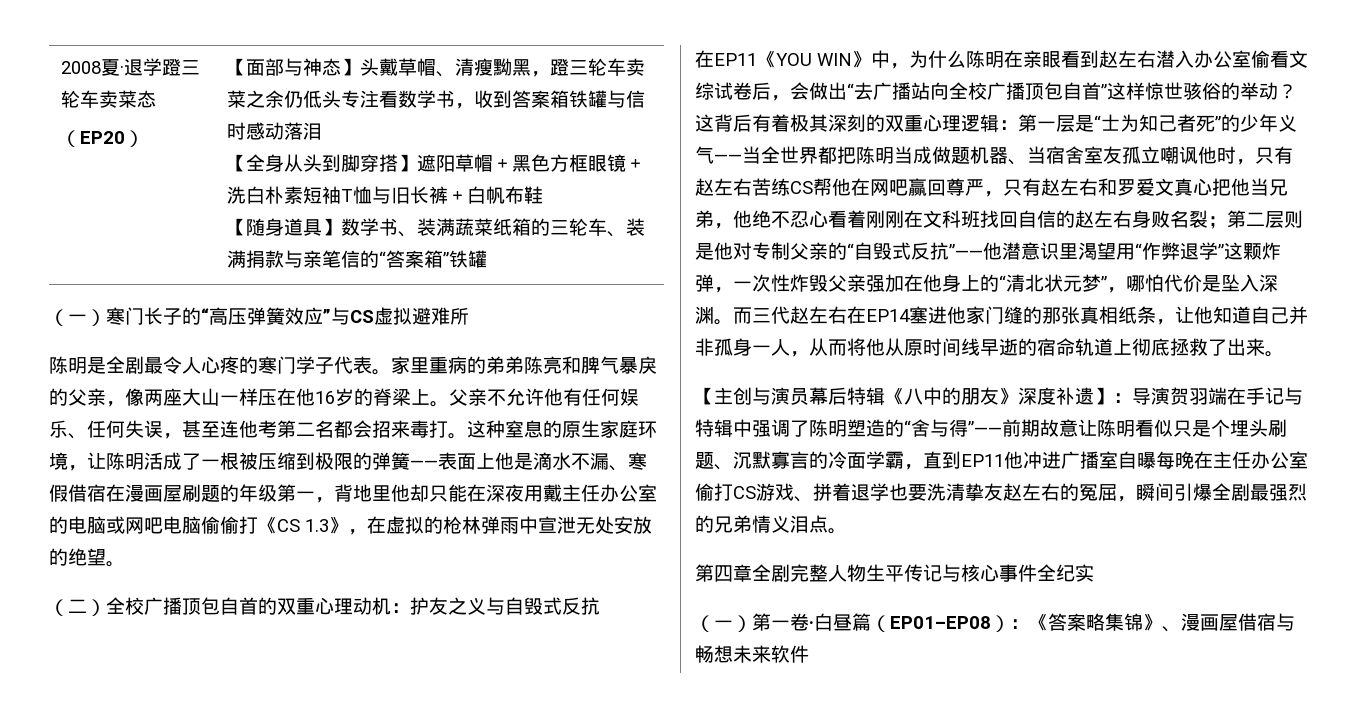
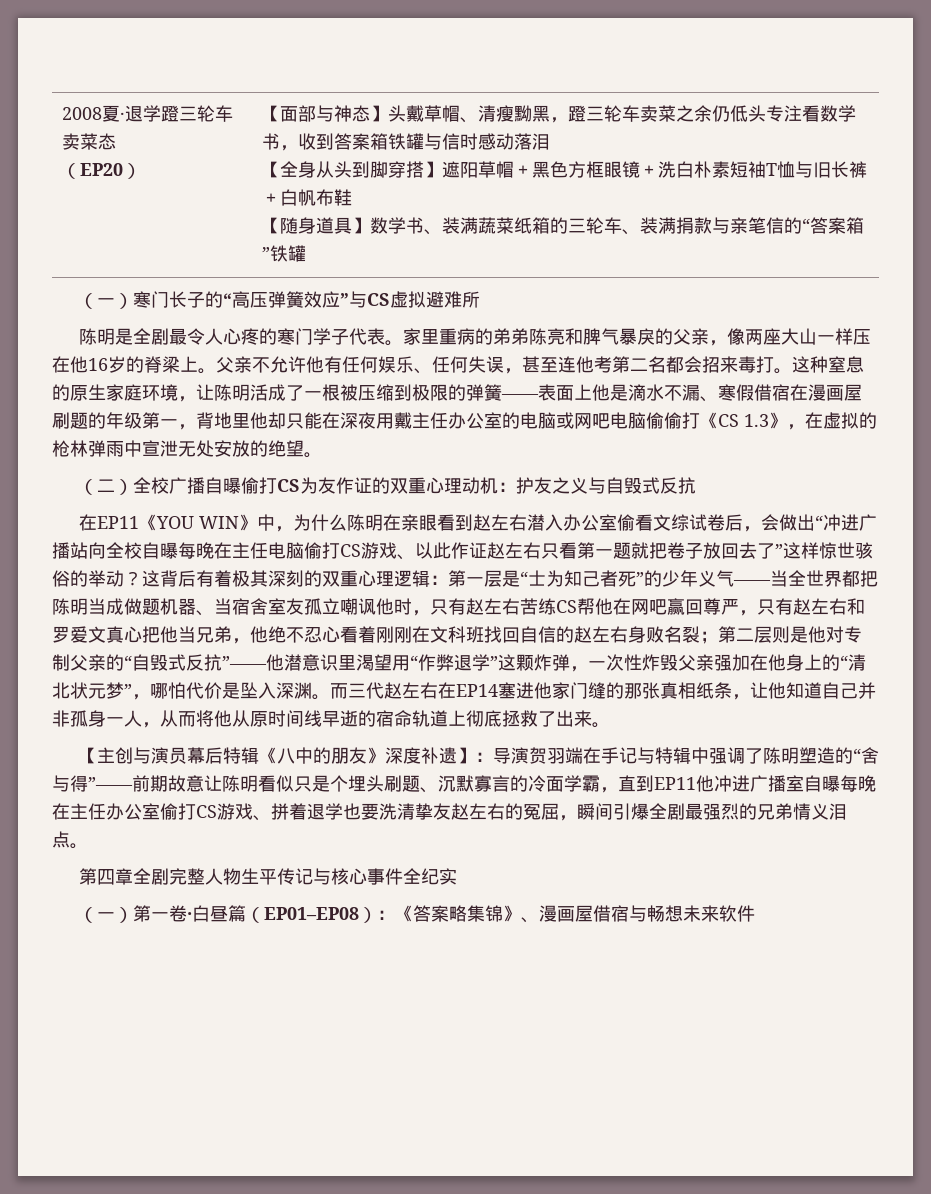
- （二）全校广播顶包自首的双重心理动机：护友之义与自毁式反抗
+ （二）全校广播自曝偷打CS为友作证的双重心理动机：护友之义与自毁式反抗
- 在EP11《YOU WIN》中，为什么陈明在亲眼看到赵左右潜入办公室偷看文综试卷后，会做出“去广播站向全校广播顶包自首”这样惊世骇俗的举动？
+ 在EP11《YOU WIN》中，为什么陈明在亲眼看到赵左右潜入办公室偷看文综试卷后，会做出“冲进广播站向全校自曝每晚在主任电脑偷打CS游戏、以此作证赵左右只看第一题就把卷子放回去了”这样惊世骇俗的举动？

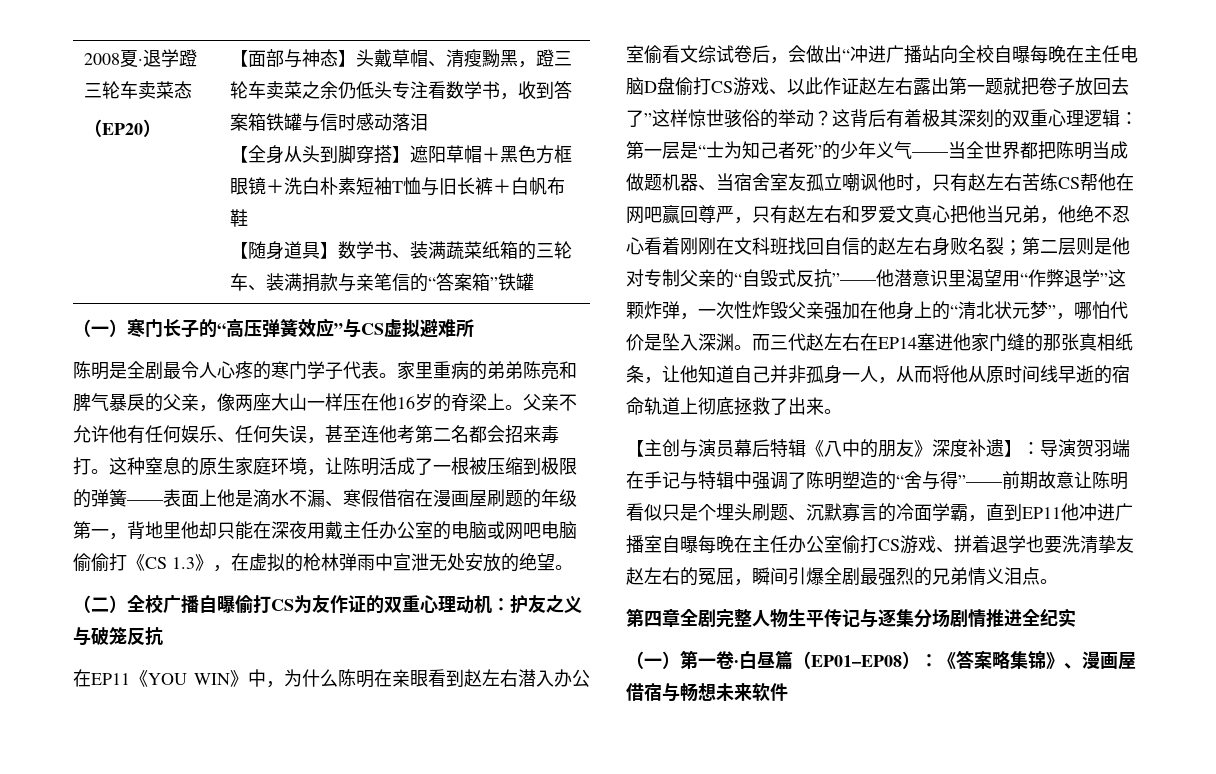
- （二）全校广播自曝偷打CS为友作证的双重心理动机：护友之义与自毁式反抗
+ （二）全校广播自曝偷打CS为友作证的双重心理动机：护友之义与破笼反抗
- 在EP11《YOU WIN》中，为什么陈明在亲眼看到赵左右潜入办公室偷看文综试卷后，会做出“冲进广播站向全校自曝每晚在主任电脑偷打CS游戏、以此作证赵左右只看第一题就把卷子放回去了”这样惊世骇俗的举动？
+ 在EP11《YOU WIN》中，为什么陈明在亲眼看到赵左右潜入办公室偷看文综试卷后，会做出“冲进广播站向全校自曝每晚在主任电脑D盘偷打CS游戏、以此作证赵左右露出第一题就把卷子放回去了”这样惊世骇俗的举动？
- 第四章全剧完整人物生平传记与核心事件全纪实
+ 第四章全剧完整人物生平传记与逐集分场剧情推进全纪实

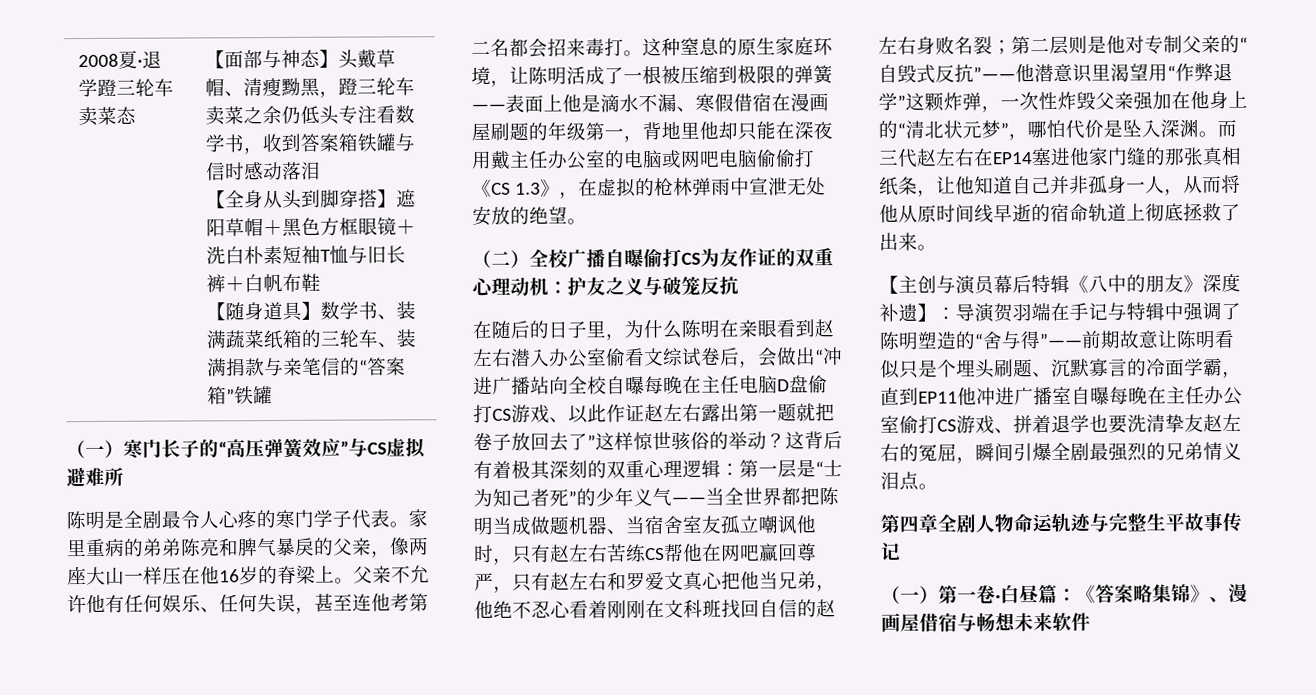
- （EP20）
- 在EP11《YOU WIN》中，为什么陈明在亲眼看到赵左右潜入办公室偷看文综试卷后，会做出“冲进广播站向全校自曝每晚在主任电脑D盘偷打CS游戏、以此作证赵左右露出第一题就把卷子放回去了”这样惊世骇俗的举动？
+ 在随后的日子里，为什么陈明在亲眼看到赵左右潜入办公室偷看文综试卷后，会做出“冲进广播站向全校自曝每晚在主任电脑D盘偷打CS游戏、以此作证赵左右露出第一题就把卷子放回去了”这样惊世骇俗的举动？
- 第四章全剧完整人物生平传记与逐集分场剧情推进全纪实
+ 第四章全剧人物命运轨迹与完整生平故事传记
- （一）第一卷·白昼篇（EP01–EP08）：《答案略集锦》、漫画屋借宿与畅想未来软件
+ （一）第一卷·白昼篇：《答案略集锦》、漫画屋借宿与畅想未来软件

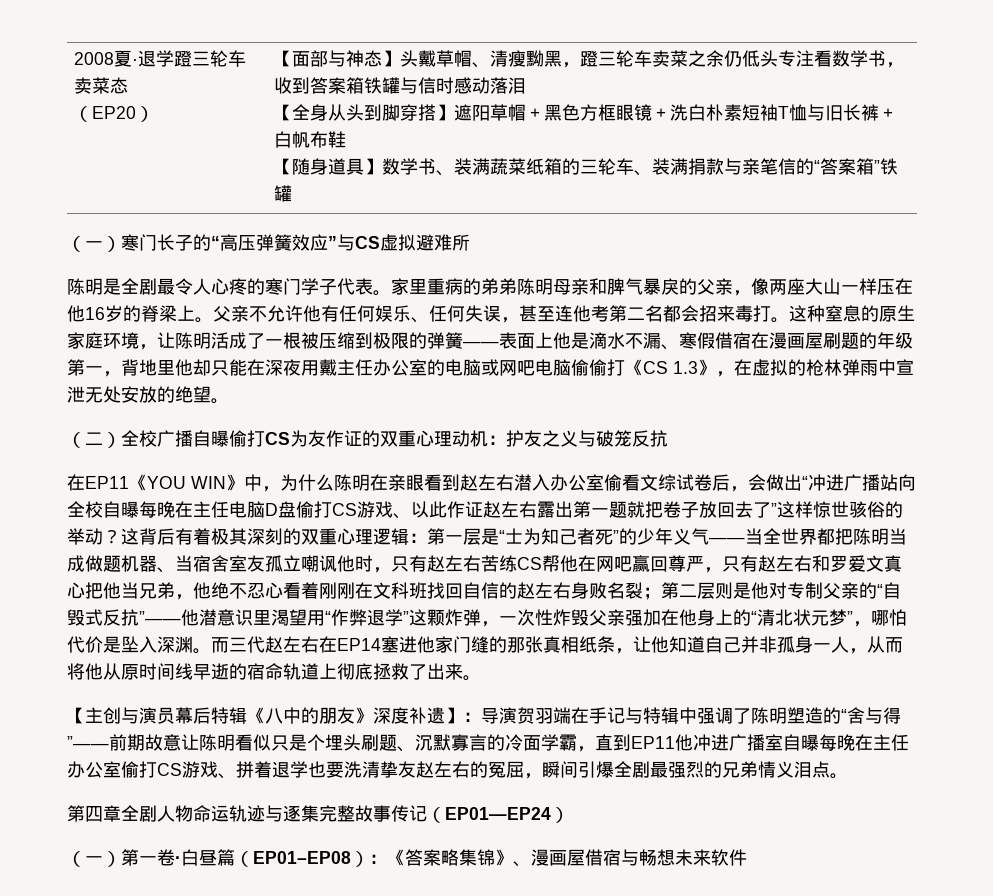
+ （EP20）
- 家里重病的弟弟陈亮和脾气暴戾的父亲，像两座大山一样压在他16岁的脊梁上。
+ 家里重病的弟弟陈明母亲和脾气暴戾的父亲，像两座大山一样压在他16岁的脊梁上。
- 在随后的日子里，为什么陈明在亲眼看到赵左右潜入办公室偷看文综试卷后，会做出“冲进广播站向全校自曝每晚在主任电脑D盘偷打CS游戏、以此作证赵左右露出第一题就把卷子放回去了”这样惊世骇俗的举动？
+ 在EP11《YOU WIN》中，为什么陈明在亲眼看到赵左右潜入办公室偷看文综试卷后，会做出“冲进广播站向全校自曝每晚在主任电脑D盘偷打CS游戏、以此作证赵左右露出第一题就把卷子放回去了”这样惊世骇俗的举动？
- 第四章全剧人物命运轨迹与完整生平故事传记
+ 第四章全剧人物命运轨迹与逐集完整故事传记（EP01—EP24）
- （一）第一卷·白昼篇：《答案略集锦》、漫画屋借宿与畅想未来软件
+ （一）第一卷·白昼篇（EP01–EP08）：《答案略集锦》、漫画屋借宿与畅想未来软件

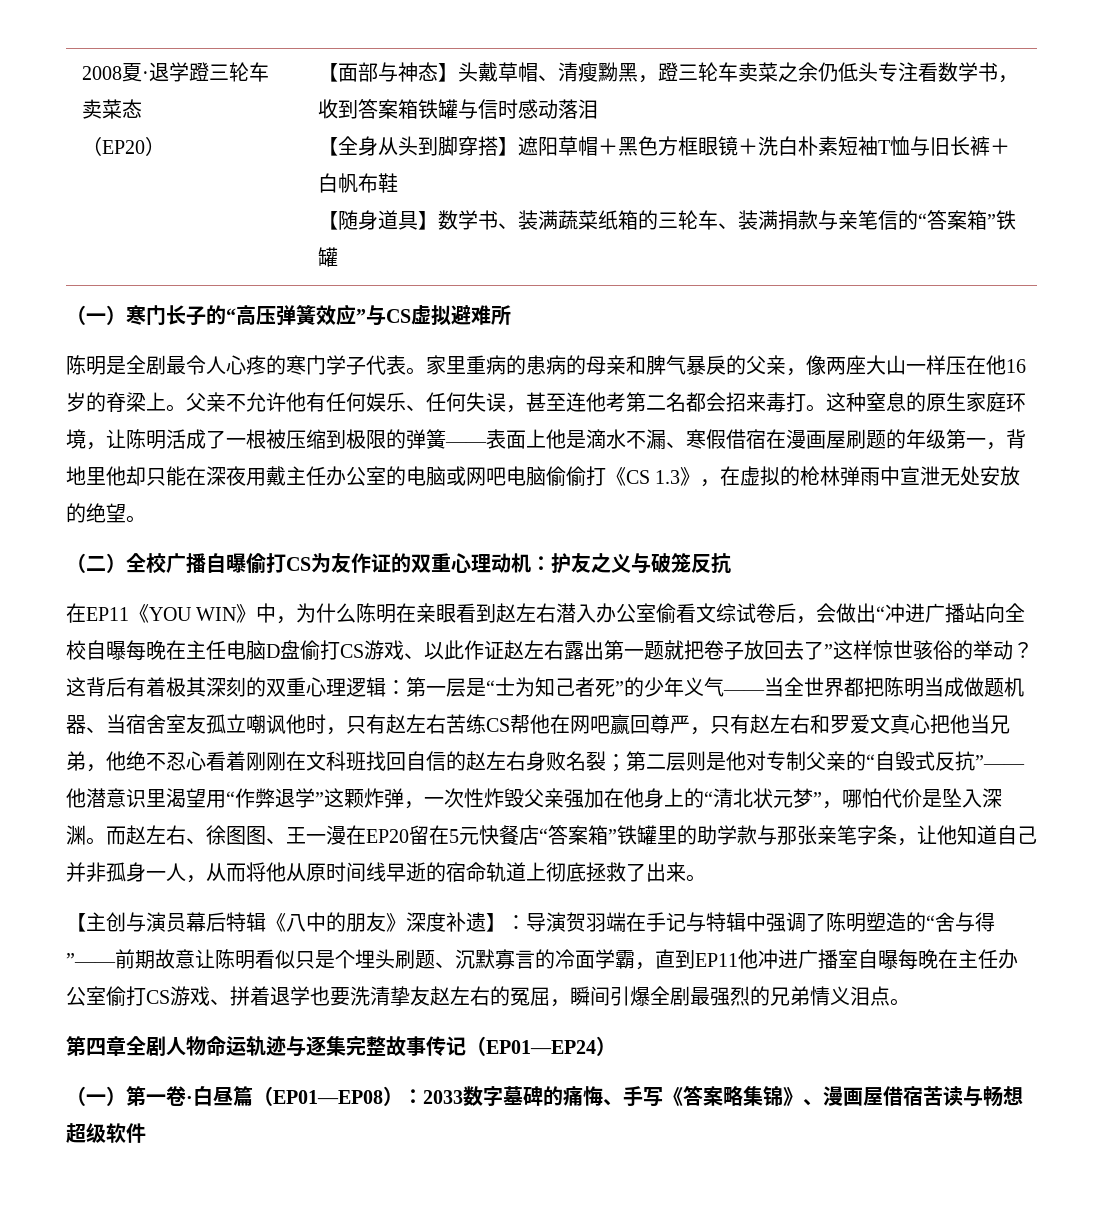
- 家里重病的弟弟陈明母亲和脾气暴戾的父亲，像两座大山一样压在他16岁的脊梁上。
+ 家里重病的患病的母亲和脾气暴戾的父亲，像两座大山一样压在他16岁的脊梁上。
- 而三代赵左右在EP14塞进他家门缝的那张真相纸条，让他知道自己并非孤身一人，从而将他从原时间线早逝的宿命轨道上彻底拯救了出来。
+ 而赵左右、徐图图、王一漫在EP20留在5元快餐店“答案箱”铁罐里的助学款与那张亲笔字条，让他知道自己并非孤身一人，从而将他从原时间线早逝的宿命轨道上彻底拯救了出来。
- （一）第一卷·白昼篇（EP01–EP08）：《答案略集锦》、漫画屋借宿与畅想未来软件
+ （一）第一卷·白昼篇（EP01—EP08）：2033数字墓碑的痛悔、手写《答案略集锦》、漫画屋借宿苦读与畅想超级软件

